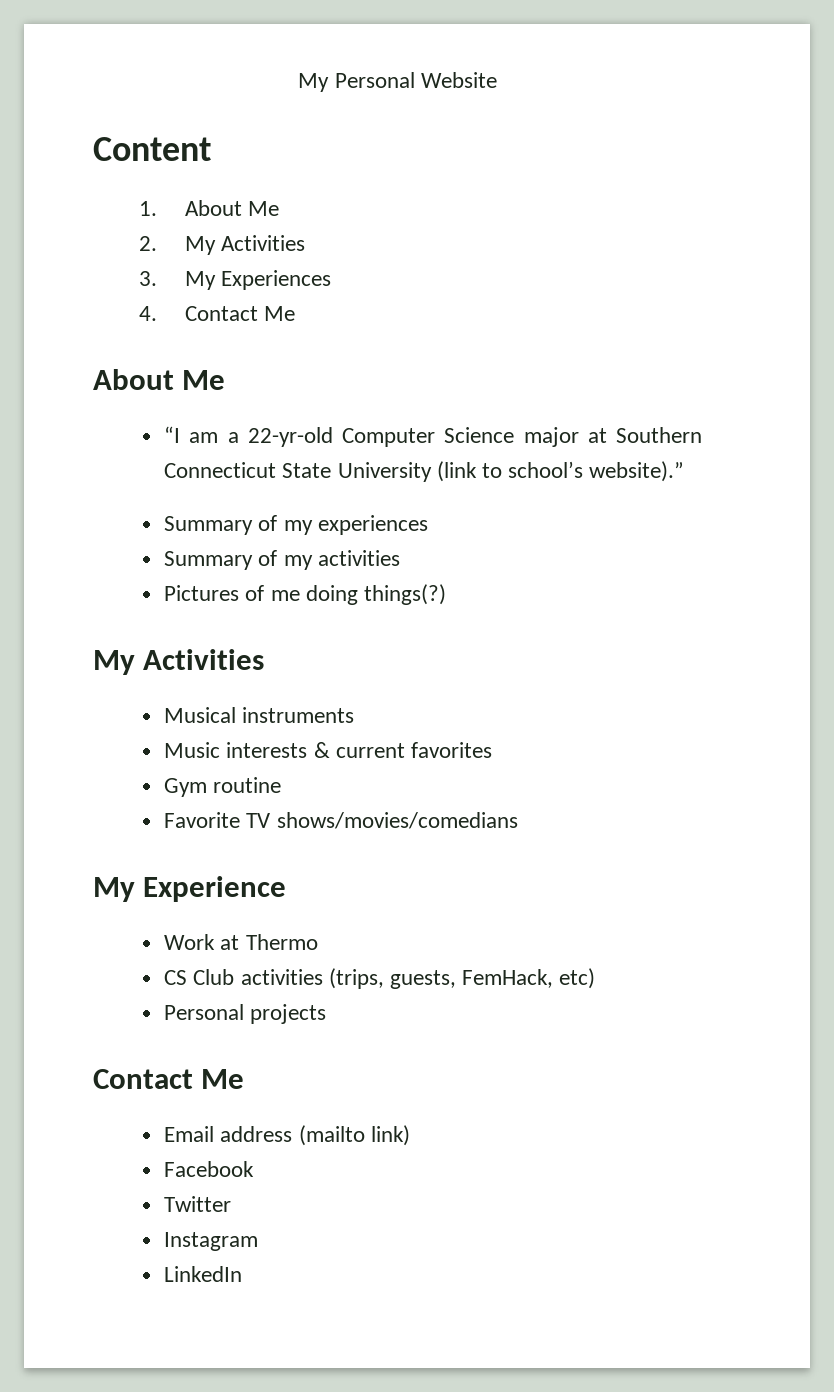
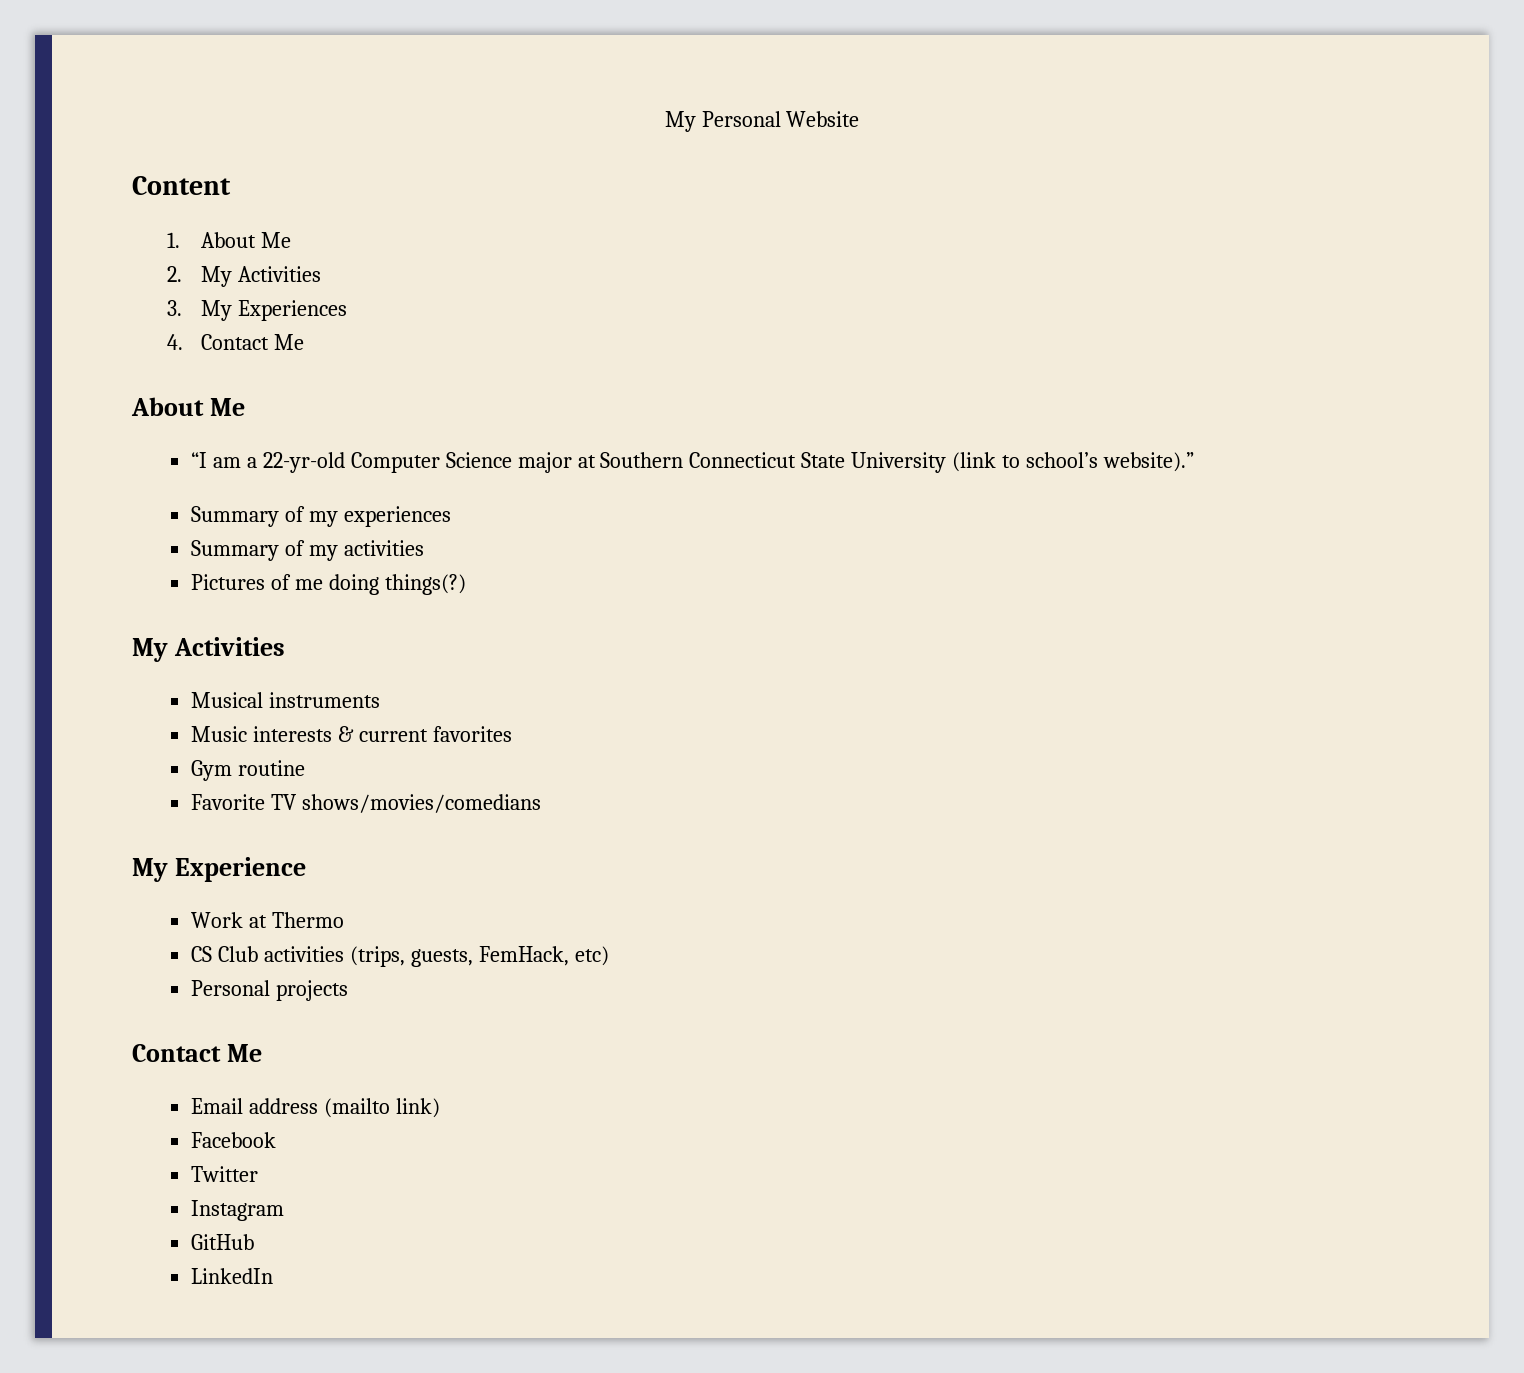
+ GitHub

